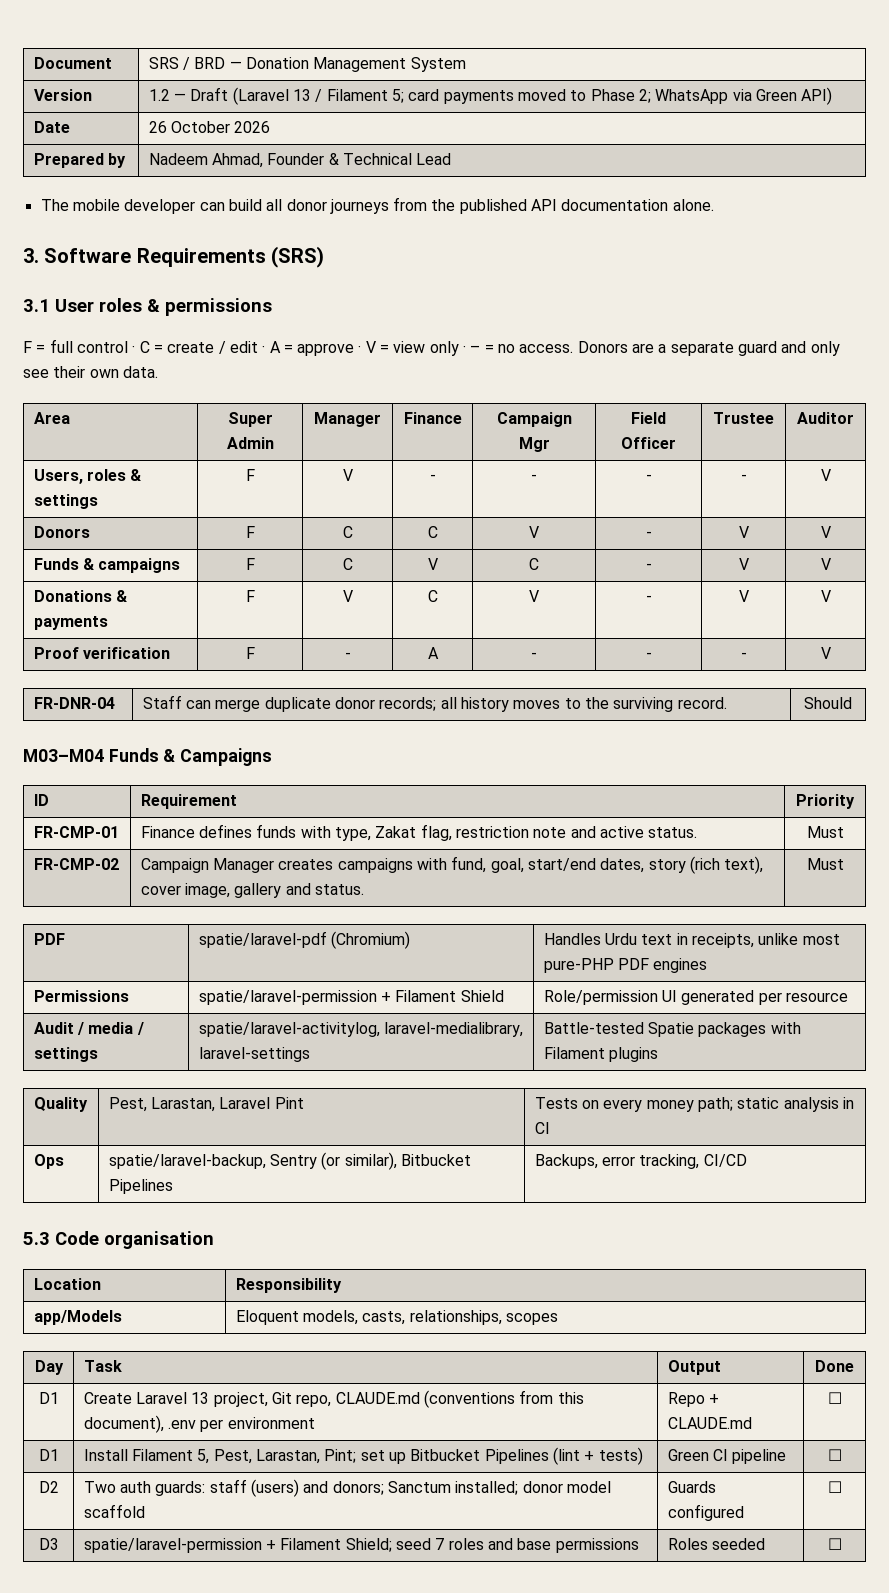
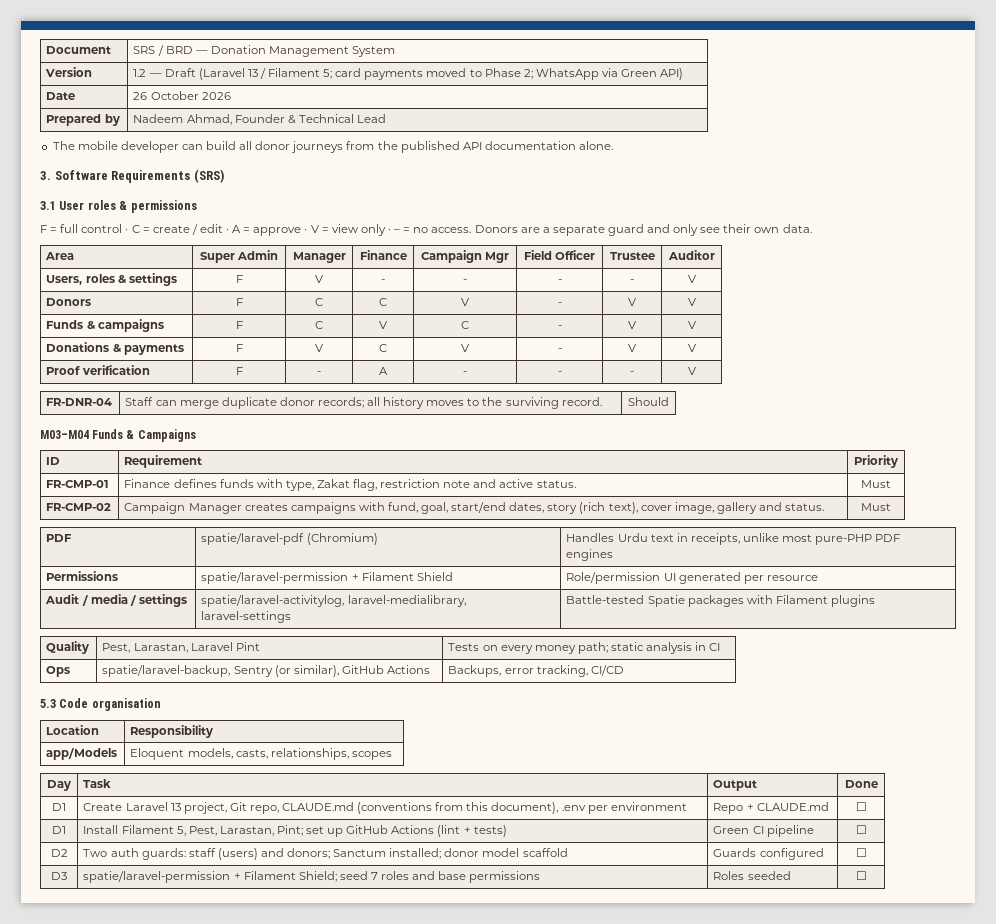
- Ops | spatie/laravel-backup, Sentry (or similar), Bitbucket Pipelines | Backups, error tracking, CI/CD
+ Ops | spatie/laravel-backup, Sentry (or similar), GitHub Actions | Backups, error tracking, CI/CD
- D1 | Install Filament 5, Pest, Larastan, Pint; set up Bitbucket Pipelines (lint + tests) | Green CI pipeline | ☐
+ D1 | Install Filament 5, Pest, Larastan, Pint; set up GitHub Actions (lint + tests) | Green CI pipeline | ☐

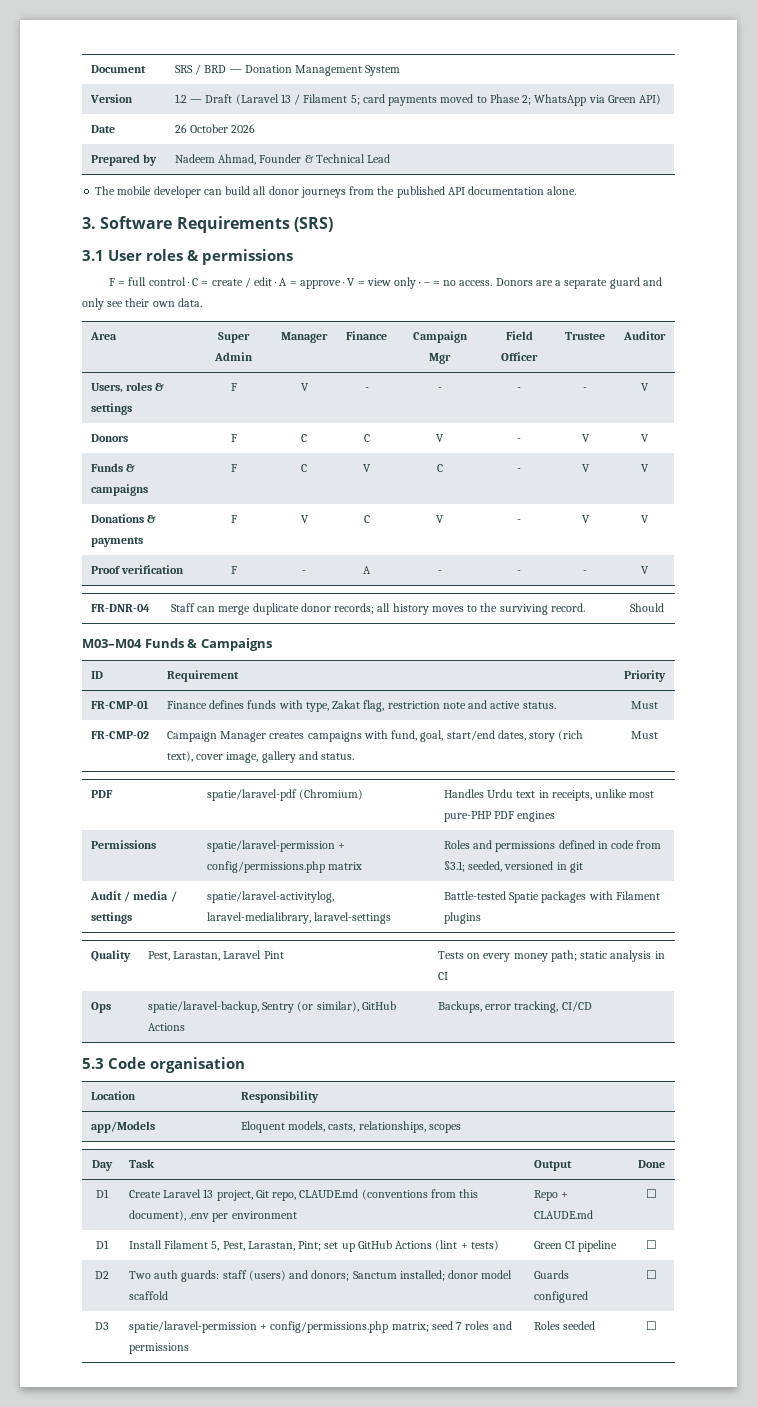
- Permissions | spatie/laravel-permission + Filament Shield | Role/permission UI generated per resource
+ Permissions | spatie/laravel-permission + config/permissions.php matrix | Roles and permissions defined in code from §3.1; seeded, versioned in git
- D3 | spatie/laravel-permission + Filament Shield; seed 7 roles and base permissions | Roles seeded | ☐
+ D3 | spatie/laravel-permission + config/permissions.php matrix; seed 7 roles and permissions | Roles seeded | ☐

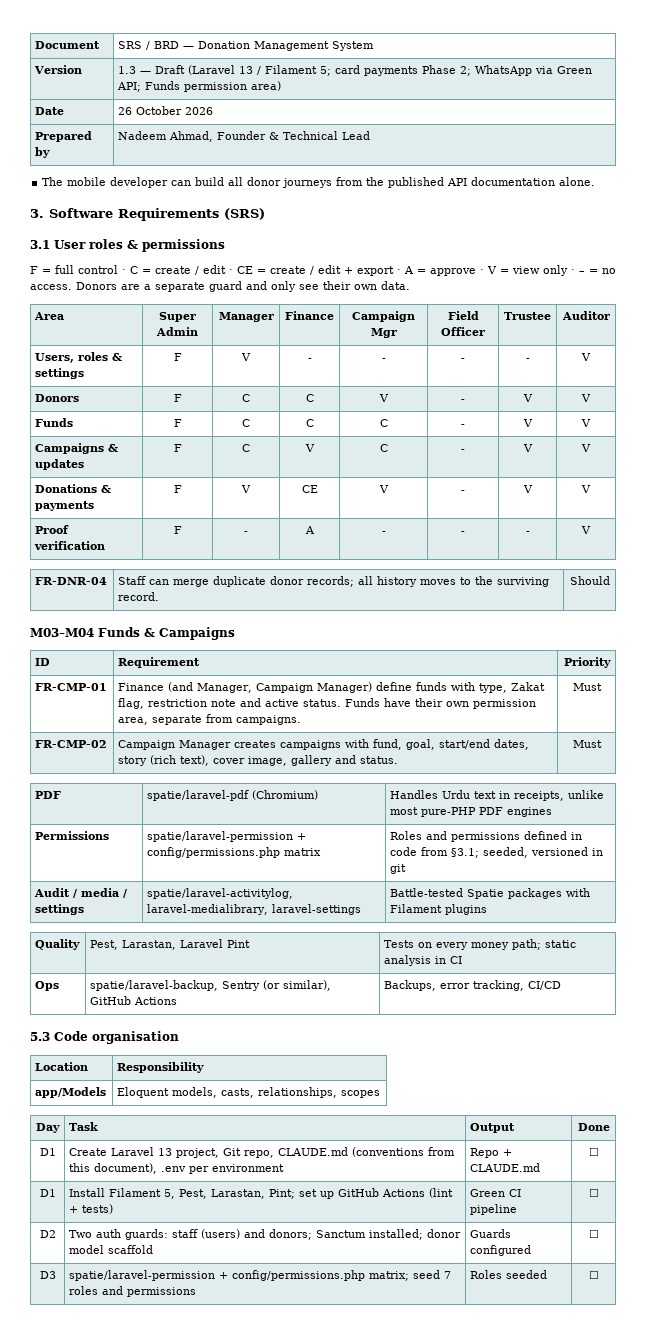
- Version | 1.2 — Draft (Laravel 13 / Filament 5; card payments moved to Phase 2; WhatsApp via Green API)
+ Version | 1.3 — Draft (Laravel 13 / Filament 5; card payments Phase 2; WhatsApp via Green API; Funds permission area)
- F = full control · C = create / edit · A = approve · V = view only · – = no access.
+ F = full control · C = create / edit · CE = create / edit + export · A = approve · V = view only · – = no access.
- Funds & campaigns | F | C | V | C | - | V | V
+ Funds | F | C | C | C | - | V | V
+ Campaigns & updates | F | C | V | C | - | V | V
- Donations & payments | F | V | C | V | - | V | V
+ Donations & payments | F | V | CE | V | - | V | V
- FR-CMP-01 | Finance defines funds with type, Zakat flag, restriction note and active status. | Must
+ FR-CMP-01 | Finance (and Manager, Campaign Manager) define funds with type, Zakat flag, restriction note and active status. Funds have their own permission area, separate from campaigns. | Must

